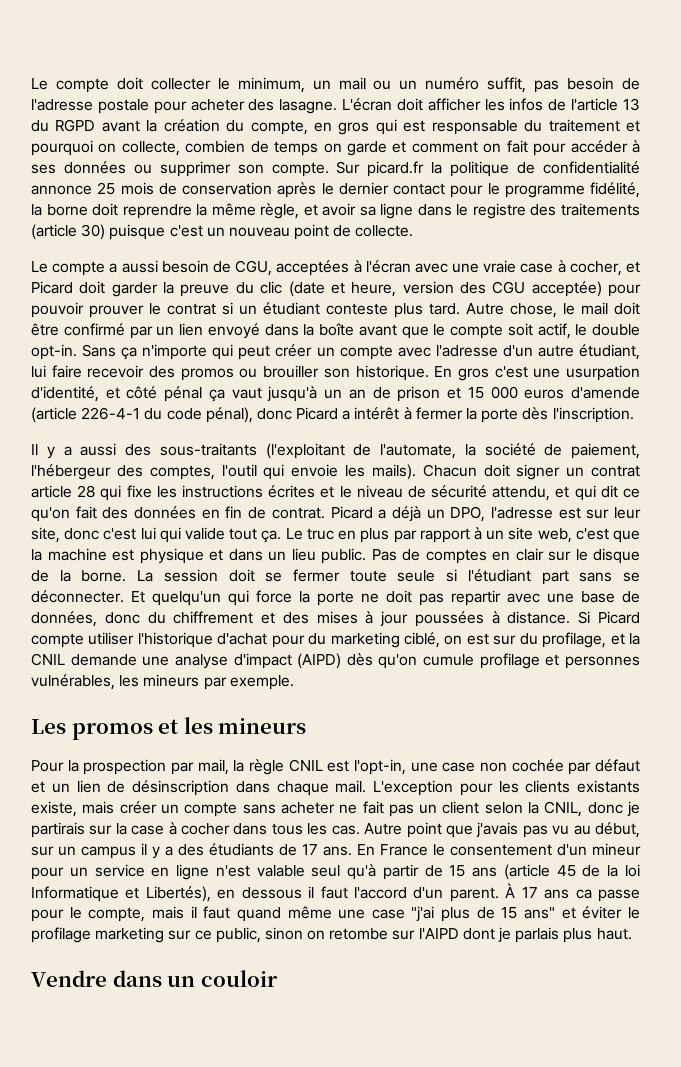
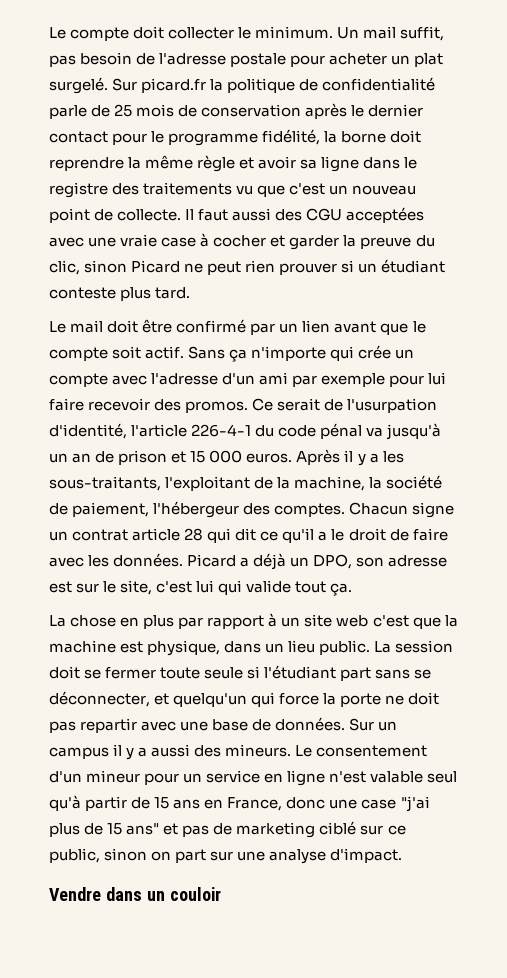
- Le compte doit collecter le minimum, un mail ou un numéro suffit, pas besoin de l'adresse postale pour acheter des lasagne. L'écran doit afficher les infos de l'article 13 du RGPD avant la création du compte, en gros qui est responsable du traitement et pourquoi on collecte, combien de temps on garde et comment on fait pour accéder à ses données ou supprimer son compte.
+ Le compte doit collecter le minimum. Un mail suffit, pas besoin de l'adresse postale pour acheter un plat surgelé.
- Sur picard.fr la politique de confidentialité annonce 25 mois de conservation après le dernier contact pour le programme fidélité, la borne doit reprendre la même règle, et avoir sa ligne dans le registre des traitements (article 30) puisque c'est un nouveau point de collecte.
- Le compte a aussi besoin de CGU, acceptées à l'écran avec une vraie case à cocher, et Picard doit garder la preuve du clic (date et heure, version des CGU acceptée) pour pouvoir prouver le contrat si un étudiant conteste plus tard. Autre chose, le mail doit être confirmé par un lien envoyé dans la boîte avant que le compte soit actif, le double opt-in.
+ Sur picard.fr la politique de confidentialité parle de 25 mois de conservation après le dernier contact pour le programme fidélité, la borne doit reprendre la même règle et avoir sa ligne dans le registre des traitements vu que c'est un nouveau point de collecte. Il faut aussi des CGU acceptées avec une vraie case à cocher et garder la preuve du clic, sinon Picard ne peut rien prouver si un étudiant conteste plus tard.
+ Le mail doit être confirmé par un lien avant que le compte soit actif.
- Sans ça n'importe qui peut créer un compte avec l'adresse d'un autre étudiant, lui faire recevoir des promos ou brouiller son historique. En gros c'est une usurpation d'identité, et côté pénal ça vaut jusqu'à un an de prison et 15 000 euros d'amende (article 226-4-1 du code pénal), donc Picard a intérêt à fermer la porte dès l'inscription.
- Il y a aussi des sous-traitants (l'exploitant de l'automate, la société de paiement, l'hébergeur des comptes, l'outil qui envoie les mails). Chacun doit signer un contrat article 28 qui fixe les instructions écrites et le niveau de sécurité attendu, et qui dit ce qu'on fait des données en fin de contrat.
+ Sans ça n'importe qui crée un compte avec l'adresse d'un ami par exemple pour lui faire recevoir des promos. Ce serait de l'usurpation d'identité, l'article 226-4-1 du code pénal va jusqu'à un an de prison et 15 000 euros. Après il y a les sous-traitants, l'exploitant de la machine, la société de paiement, l'hébergeur des comptes. Chacun signe un contrat article 28 qui dit ce qu'il a le droit de faire avec les données.
- Picard a déjà un DPO, l'adresse est sur leur site, donc c'est lui qui valide tout ça. Le truc en plus par rapport à un site web, c'est que la machine est physique et dans un lieu public.
+ Picard a déjà un DPO, son adresse est sur le site, c'est lui qui valide tout ça.
+ La chose en plus par rapport à un site web c'est que la machine est physique, dans un lieu public.
- Pas de comptes en clair sur le disque de la borne.
- La session doit se fermer toute seule si l'étudiant part sans se déconnecter. Et quelqu'un qui force la porte ne doit pas repartir avec une base de données, donc du chiffrement et des mises à jour poussées à distance. Si Picard compte utiliser l'historique d'achat pour du marketing ciblé, on est sur du profilage, et la CNIL demande une analyse d'impact (AIPD) dès qu'on cumule profilage et personnes vulnérables, les mineurs par exemple.
- Les promos et les mineurs
- Pour la prospection par mail, la règle CNIL est l'opt-in, une case non cochée par défaut et un lien de désinscription dans chaque mail. L'exception pour les clients existants existe, mais créer un compte sans acheter ne fait pas un client selon la CNIL, donc je partirais sur la case à cocher dans tous les cas. Autre point que j'avais pas vu au début, sur un campus il y a des étudiants de 17 ans. En France le consentement d'un mineur pour un service en ligne n'est valable seul qu'à partir de 15 ans (article 45 de la loi Informatique et Libertés), en dessous il faut l'accord d'un parent. À 17 ans ca passe pour le compte, mais il faut quand même une case "j'ai plus de 15 ans" et éviter le profilage marketing sur ce public, sinon on retombe sur l'AIPD dont je parlais plus haut.
+ La session doit se fermer toute seule si l'étudiant part sans se déconnecter, et quelqu'un qui force la porte ne doit pas repartir avec une base de données. Sur un campus il y a aussi des mineurs. Le consentement d'un mineur pour un service en ligne n'est valable seul qu'à partir de 15 ans en France, donc une case "j'ai plus de 15 ans" et pas de marketing ciblé sur ce public, sinon on part sur une analyse d'impact.

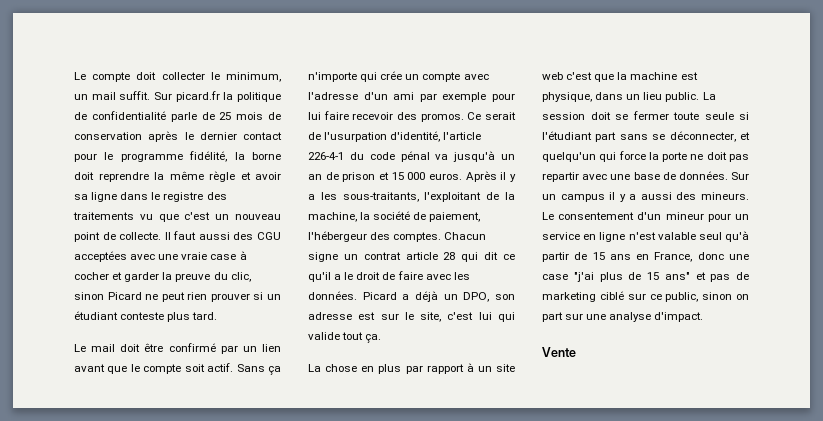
- Le compte doit collecter le minimum. Un mail suffit, pas besoin de l'adresse postale pour acheter un plat surgelé.
+ Le compte doit collecter le minimum, un mail suffit.
- Vendre dans un couloir
+ Vente

